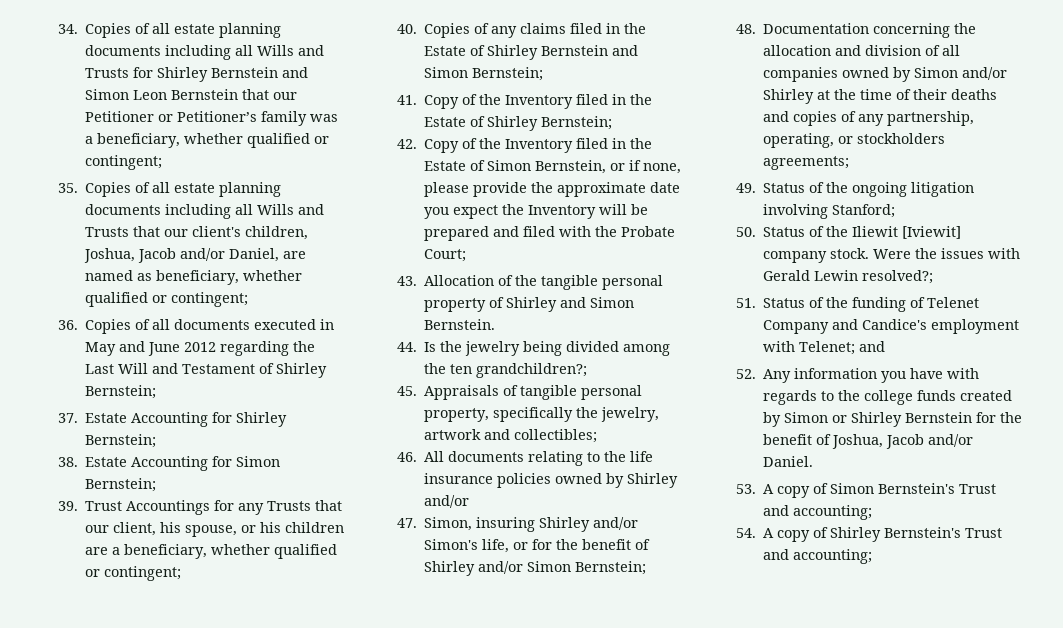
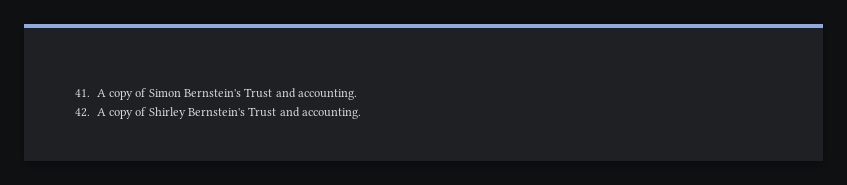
- 34. Copies of all estate planning documents including all Wills and Trusts for Shirley Bernstein and Simon Leon Bernstein that our Petitioner or Petitioner’s family was a beneficiary, whether qualified or contingent;
- 35. Copies of all estate planning documents including all Wills and Trusts that our client's children, Joshua, Jacob and/or Daniel, are named as beneficiary, whether qualified or contingent;
- 36. Copies of all documents executed in May and June 2012 regarding the Last Will and Testament of Shirley Bernstein;
- 37. Estate Accounting for Shirley Bernstein;
- 38. Estate Accounting for Simon Bernstein;
- 39. Trust Accountings for any Trusts that our client, his spouse, or his children are a beneficiary, whether qualified or contingent;
- 40. Copies of any claims filed in the Estate of Shirley Bernstein and Simon Bernstein;
- 41. Copy of the Inventory filed in the Estate of Shirley Bernstein;
- 42. Copy of the Inventory filed in the Estate of Simon Bernstein, or if none, please provide the approximate date you expect the Inventory will be prepared and filed with the Probate Court;
- 43. Allocation of the tangible personal property of Shirley and Simon Bernstein.
- 44. Is the jewelry being divided among the ten grandchildren?;
- 45. Appraisals of tangible personal property, specifically the jewelry, artwork and collectibles;
- 46. All documents relating to the life insurance policies owned by Shirley and/or
- 47. Simon, insuring Shirley and/or Simon's life, or for the benefit of Shirley and/or Simon Bernstein;
- 48. Documentation concerning the allocation and division of all companies owned by Simon and/or Shirley at the time of their deaths and copies of any partnership, operating, or stockholders agreements;
- 49. Status of the ongoing litigation involving Stanford;
- 50. Status of the Iliewit [Iviewit] company stock. Were the issues with Gerald Lewin resolved?;
- 51. Status of the funding of Telenet Company and Candice's employment with Telenet; and
- 52. Any information you have with regards to the college funds created by Simon or Shirley Bernstein for the benefit of Joshua, Jacob and/or Daniel.
- 53. A copy of Simon Bernstein's Trust and accounting;
- 54. A copy of Shirley Bernstein's Trust and accounting;
+ 41. A copy of Simon Bernstein's Trust and accounting.
+ 42. A copy of Shirley Bernstein's Trust and accounting.

